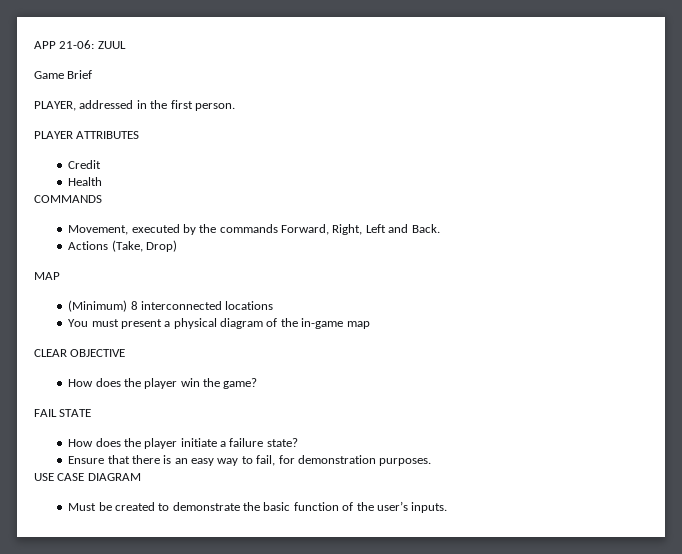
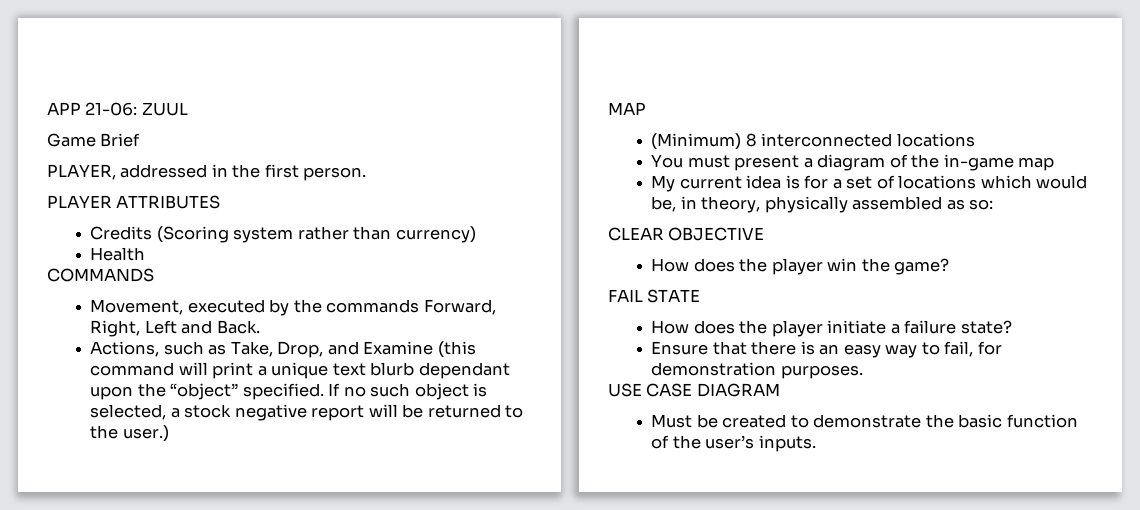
- Credit
+ Credits (Scoring system rather than currency)
- Actions (Take, Drop)
+ Actions, such as Take, Drop, and Examine (this command will print a unique text blurb dependant upon the “object” specified. If no such object is selected, a stock negative report will be returned to the user.)
- You must present a physical diagram of the in-game map
+ You must present a diagram of the in-game map
+ My current idea is for a set of locations which would be, in theory, physically assembled as so:

